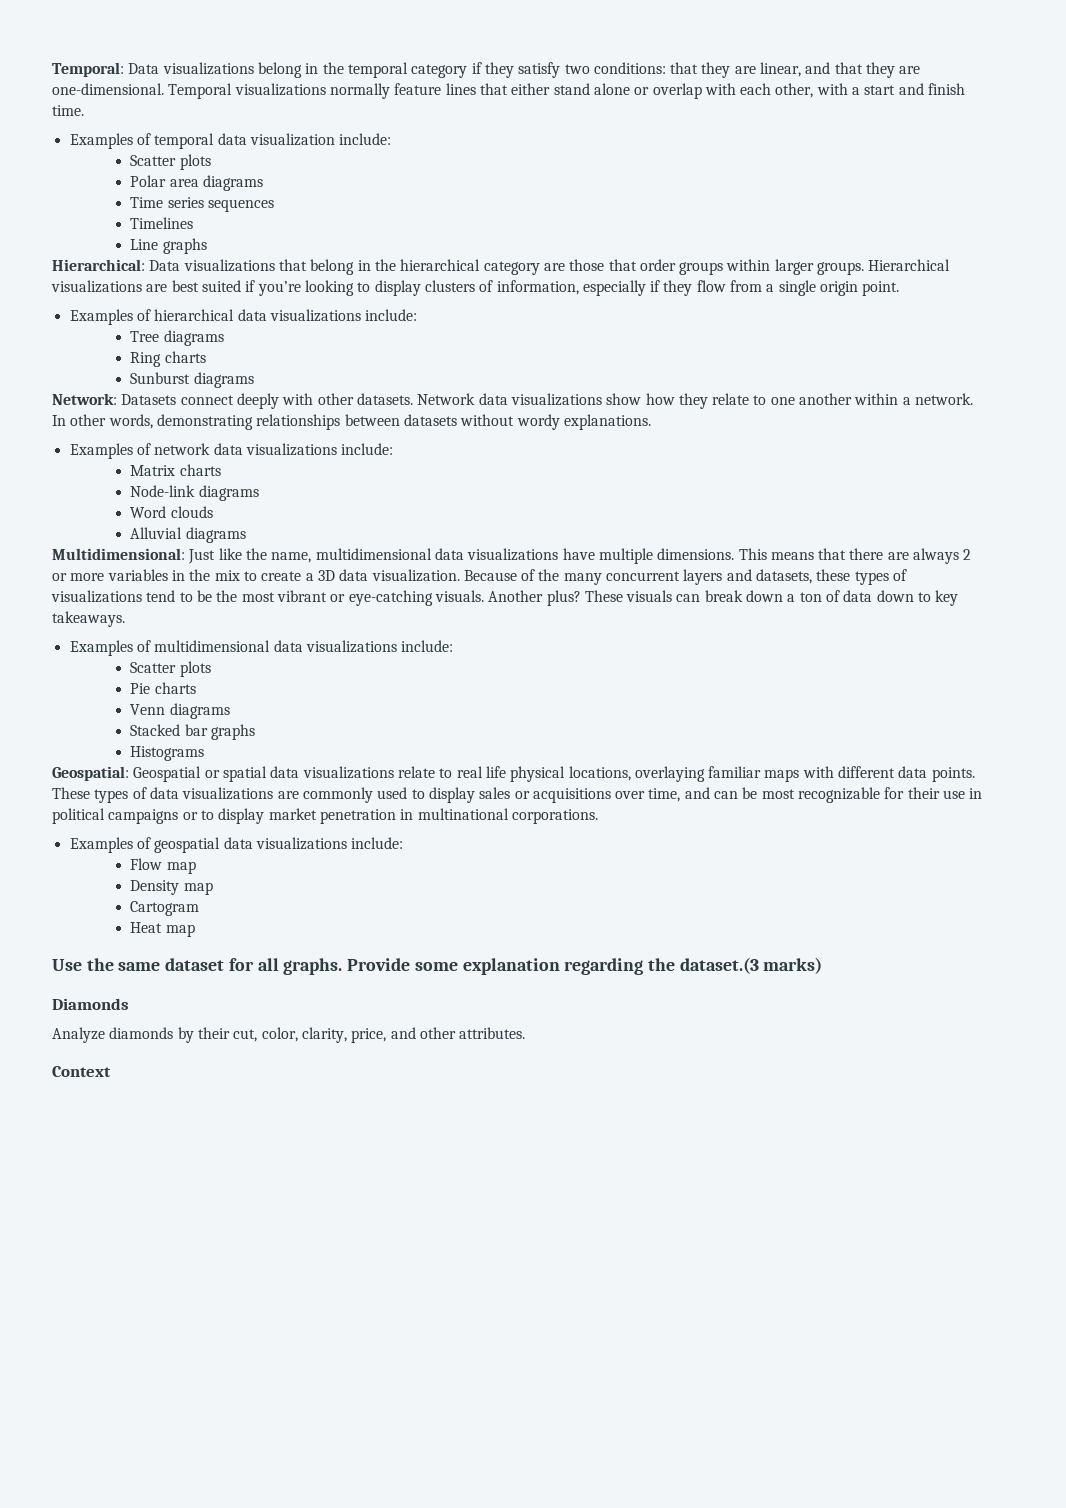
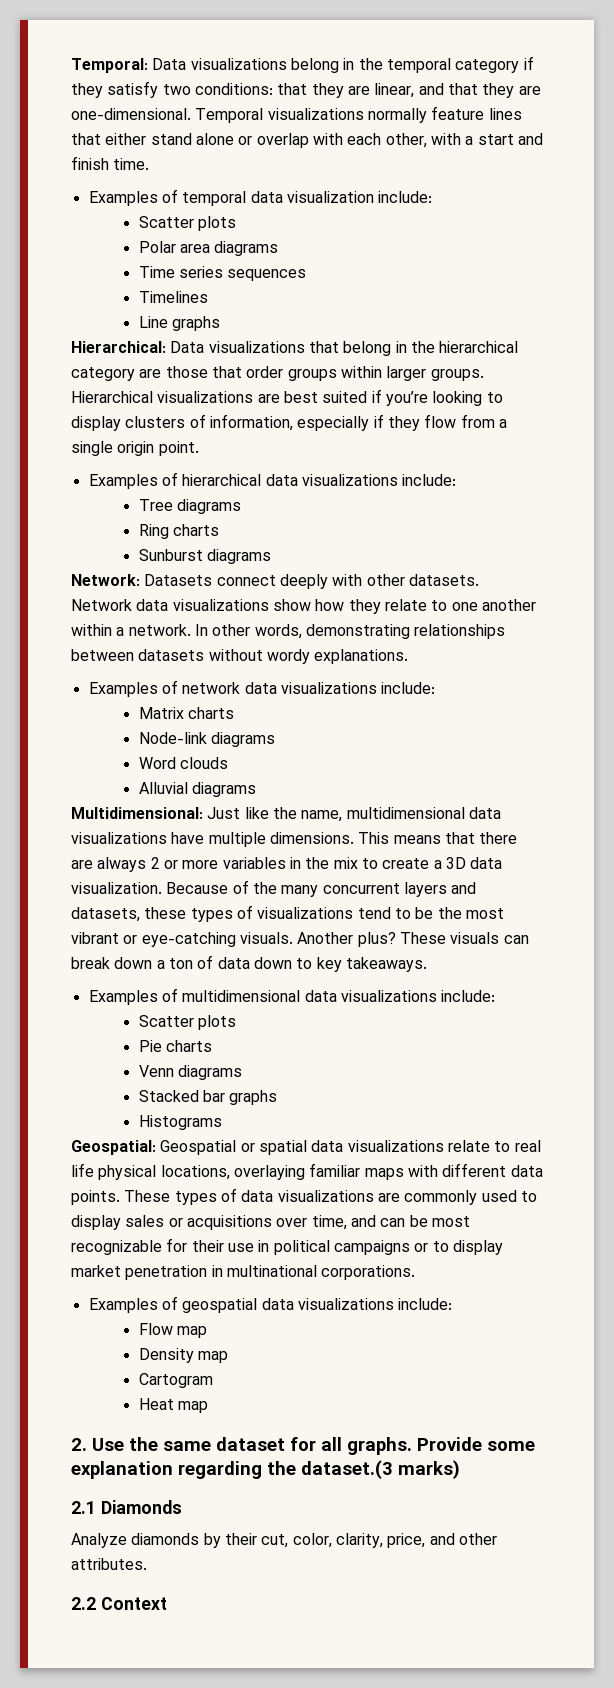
- Use the same dataset for all graphs.
+ 2. Use the same dataset for all graphs.
- Diamonds
+ 2.1 Diamonds
- Context
+ 2.2 Context

